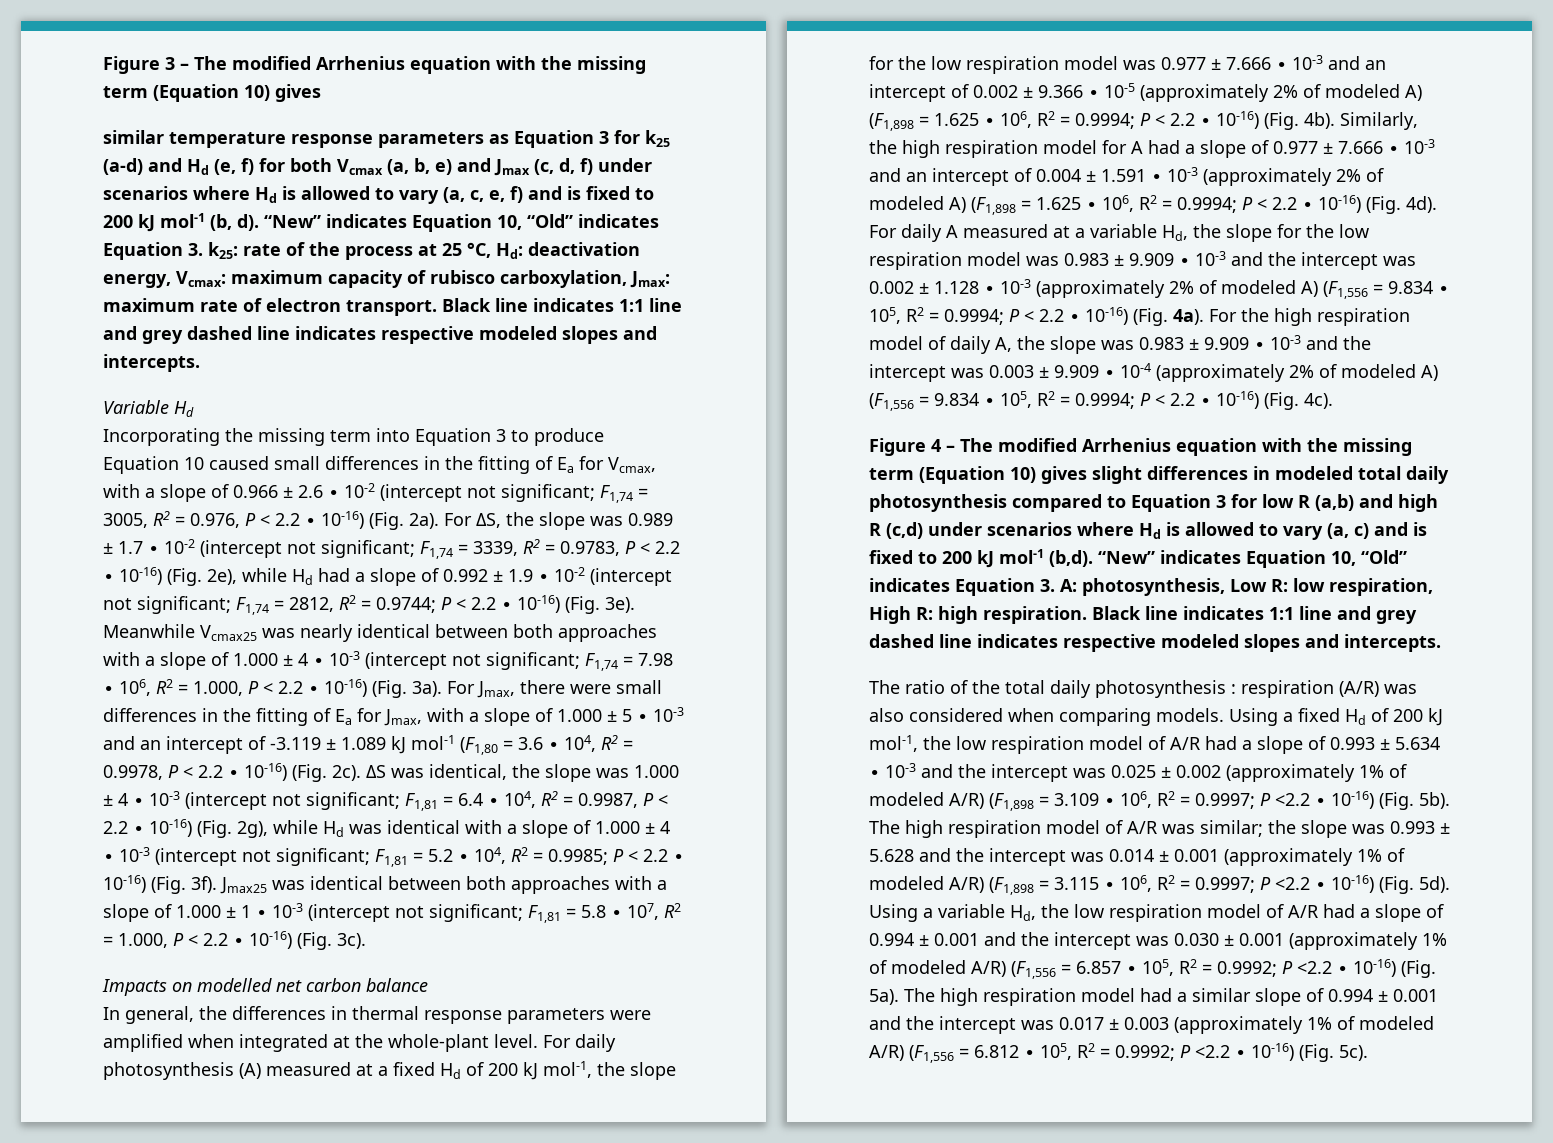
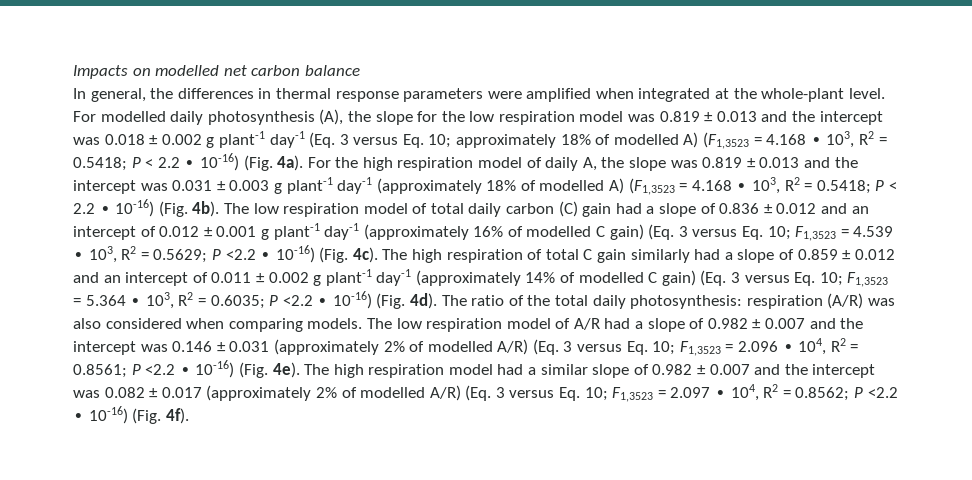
- Figure 3 – The modified Arrhenius equation with the missing term (Equation 10) gives
- similar temperature response parameters as Equation 3 for k25 (a-d) and Hd (e, f) for both Vcmax (a, b, e) and Jmax (c, d, f) under scenarios where Hd is allowed to vary (a, c, e, f) and is fixed to 200 kJ mol-1 (b, d). “New” indicates Equation 10, “Old” indicates Equation 3. k25: rate of the process at 25 °C, Hd: deactivation energy, Vcmax: maximum capacity of rubisco carboxylation, Jmax: maximum rate of electron transport. Black line indicates 1:1 line and grey dashed line indicates respective modeled slopes and intercepts.
- Variable Hd
- Incorporating the missing term into Equation 3 to produce Equation 10 caused small differences in the fitting of Ea for Vcmax, with a slope of 0.966 ± 2.6 ∙ 10-2 (intercept not significant; F1,74 = 3005, R2 = 0.976, P < 2.2 ∙ 10-16) (Fig. 2a). For ΔS, the slope was 0.989 ± 1.7 ∙ 10-2 (intercept not significant; F1,74 = 3339, R2 = 0.9783, P < 2.2 ∙ 10-16) (Fig. 2e), while Hd had a slope of 0.992 ± 1.9 ∙ 10-2 (intercept not significant; F1,74 = 2812, R2 = 0.9744; P < 2.2 ∙ 10-16) (Fig. 3e). Meanwhile Vcmax25 was nearly identical between both approaches with a slope of 1.000 ± 4 ∙ 10-3 (intercept not significant; F1,74 = 7.98 ∙ 106, R2 = 1.000, P < 2.2 ∙ 10-16) (Fig. 3a). For Jmax, there were small differences in the fitting of Ea for Jmax, with a slope of 1.000 ± 5 ∙ 10-3 and an intercept of -3.119 ± 1.089 kJ mol-1 (F1,80 = 3.6 ∙ 104, R2 = 0.9978, P < 2.2 ∙ 10-16) (Fig. 2c). ΔS was identical, the slope was 1.000 ± 4 ∙ 10-3 (intercept not significant; F1,81 = 6.4 ∙ 104, R2 = 0.9987, P < 2.2 ∙ 10-16) (Fig. 2g), while Hd was identical with a slope of 1.000 ± 4 ∙ 10-3 (intercept not significant; F1,81 = 5.2 ∙ 104, R2 = 0.9985; P < 2.2 ∙ 10-16) (Fig. 3f). Jmax25 was identical between both approaches with a slope of 1.000 ± 1 ∙ 10-3 (intercept not significant; F1,81 = 5.8 ∙ 107, R2 = 1.000, P < 2.2 ∙ 10-16) (Fig. 3c).
- For daily photosynthesis (A) measured at a fixed Hd of 200 kJ mol-1, the slope for the low respiration model was 0.977 ± 7.666 ∙ 10-3 and an intercept of 0.002 ± 9.366 ∙ 10-5 (approximately 2% of modeled A) (F1,898 = 1.625 ∙ 106, R2 = 0.9994; P < 2.2 ∙ 10-16) (Fig. 4b). Similarly, the high respiration model for A had a slope of 0.977 ± 7.666 ∙ 10-3 and an intercept of 0.004 ± 1.591 ∙ 10-3 (approximately 2% of modeled A) (F1,898 = 1.625 ∙ 106, R2 = 0.9994; P < 2.2 ∙ 10-16) (Fig. 4d). For daily A measured at a variable Hd, the slope for the low respiration model was 0.983 ± 9.909 ∙ 10-3 and the intercept was 0.002 ± 1.128 ∙ 10-3 (approximately 2% of modeled A) (F1,556 = 9.834 ∙ 105, R2 = 0.9994; P < 2.2 ∙ 10-16) (Fig. 4a).
+ For modelled daily photosynthesis (A), the slope for the low respiration model was 0.819 ± 0.013 and the intercept was 0.018 ± 0.002 g plant-1 day-1 (Eq. 3 versus Eq. 10; approximately 18% of modelled A) (F1,3523 = 4.168 ∙ 103, R2 = 0.5418; P < 2.2 ∙ 10-16) (Fig. 4a).
- For the high respiration model of daily A, the slope was 0.983 ± 9.909 ∙ 10-3 and the intercept was 0.003 ± 9.909 ∙ 10-4 (approximately 2% of modeled A) (F1,556 = 9.834 ∙ 105, R2 = 0.9994; P < 2.2 ∙ 10-16) (Fig. 4c).
- Figure 4 – The modified Arrhenius equation with the missing term (Equation 10) gives slight differences in modeled total daily photosynthesis compared to Equation 3 for low R (a,b) and high R (c,d) under scenarios where Hd is allowed to vary (a, c) and is fixed to 200 kJ mol-1 (b,d). “New” indicates Equation 10, “Old” indicates Equation 3. A: photosynthesis, Low R: low respiration, High R: high respiration. Black line indicates 1:1 line and grey dashed line indicates respective modeled slopes and intercepts.
- The ratio of the total daily photosynthesis : respiration (A/R) was also considered when comparing models.
+ For the high respiration model of daily A, the slope was 0.819 ± 0.013 and the intercept was 0.031 ± 0.003 g plant-1 day-1 (approximately 18% of modelled A) (F1,3523 = 4.168 ∙ 103, R2 = 0.5418; P < 2.2 ∙ 10-16) (Fig. 4b). The low respiration model of total daily carbon (C) gain had a slope of 0.836 ± 0.012 and an intercept of 0.012 ± 0.001 g plant-1 day-1 (approximately 16% of modelled C gain) (Eq. 3 versus Eq. 10; F1,3523 = 4.539 ∙ 103, R2 = 0.5629; P <2.2 ∙ 10-16) (Fig. 4c). The high respiration of total C gain similarly had a slope of 0.859 ± 0.012 and an intercept of 0.011 ± 0.002 g plant-1 day-1 (approximately 14% of modelled C gain) (Eq. 3 versus Eq. 10; F1,3523 = 5.364 ∙ 103, R2 = 0.6035; P <2.2 ∙ 10-16) (Fig. 4d). The ratio of the total daily photosynthesis: respiration (A/R) was also considered when comparing models.
- Using a fixed Hd of 200 kJ mol-1, the low respiration model of A/R had a slope of 0.993 ± 5.634 ∙ 10-3 and the intercept was 0.025 ± 0.002 (approximately 1% of modeled A/R) (F1,898 = 3.109 ∙ 106, R2 = 0.9997; P <2.2 ∙ 10-16) (Fig. 5b). The high respiration model of A/R was similar; the slope was 0.993 ± 5.628 and the intercept was 0.014 ± 0.001 (approximately 1% of modeled A/R) (F1,898 = 3.115 ∙ 106, R2 = 0.9997; P <2.2 ∙ 10-16) (Fig. 5d). Using a variable Hd, the low respiration model of A/R had a slope of 0.994 ± 0.001 and the intercept was 0.030 ± 0.001 (approximately 1% of modeled A/R) (F1,556 = 6.857 ∙ 105, R2 = 0.9992; P <2.2 ∙ 10-16) (Fig. 5a).
+ The low respiration model of A/R had a slope of 0.982 ± 0.007 and the intercept was 0.146 ± 0.031 (approximately 2% of modelled A/R) (Eq. 3 versus Eq. 10; F1,3523 = 2.096 ∙ 104, R2 = 0.8561; P <2.2 ∙ 10-16) (Fig. 4e).
- The high respiration model had a similar slope of 0.994 ± 0.001 and the intercept was 0.017 ± 0.003 (approximately 1% of modeled A/R) (F1,556 = 6.812 ∙ 105, R2 = 0.9992; P <2.2 ∙ 10-16) (Fig. 5c).
+ The high respiration model had a similar slope of 0.982 ± 0.007 and the intercept was 0.082 ± 0.017 (approximately 2% of modelled A/R) (Eq. 3 versus Eq. 10; F1,3523 = 2.097 ∙ 104, R2 = 0.8562; P <2.2 ∙ 10-16) (Fig. 4f).

